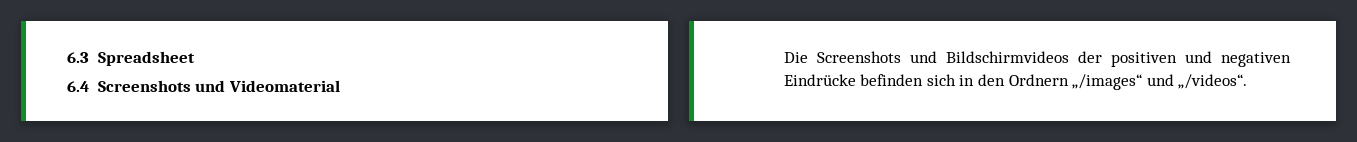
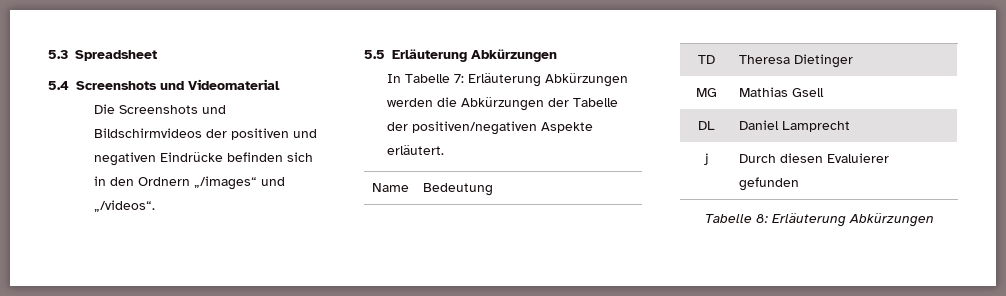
- 6.3 Spreadsheet
+ 5.3 Spreadsheet
- 6.4 Screenshots und Videomaterial
+ 5.4 Screenshots und Videomaterial
+ 5.5 Erläuterung Abkürzungen
+ In Tabelle 7: Erläuterung Abkürzungen werden die Abkürzungen der Tabelle der positiven/negativen Aspekte erläutert.
+ Name | Bedeutung
+ TD | Theresa Dietinger
+ MG | Mathias Gsell
+ DL | Daniel Lamprecht
+ j | Durch diesen Evaluierer gefunden
+ Tabelle 8: Erläuterung Abkürzungen

